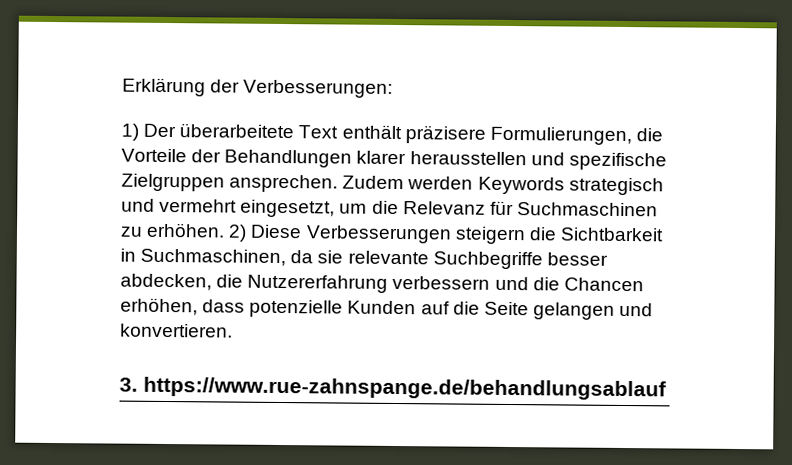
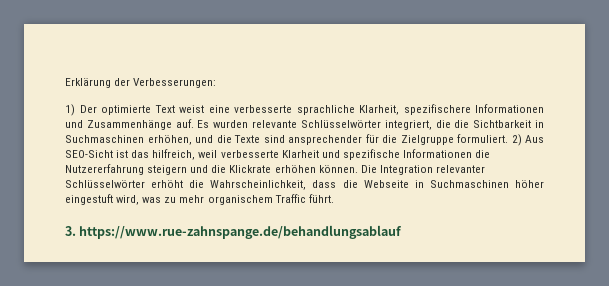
- 1) Der überarbeitete Text enthält präzisere Formulierungen, die Vorteile der Behandlungen klarer herausstellen und spezifische Zielgruppen ansprechen. Zudem werden Keywords strategisch und vermehrt eingesetzt, um die Relevanz für Suchmaschinen zu erhöhen. 2) Diese Verbesserungen steigern die Sichtbarkeit in Suchmaschinen, da sie relevante Suchbegriffe besser abdecken, die Nutzererfahrung verbessern und die Chancen erhöhen, dass potenzielle Kunden auf die Seite gelangen und konvertieren.
+ 1) Der optimierte Text weist eine verbesserte sprachliche Klarheit, spezifischere Informationen und Zusammenhänge auf. Es wurden relevante Schlüsselwörter integriert, die die Sichtbarkeit in Suchmaschinen erhöhen, und die Texte sind ansprechender für die Zielgruppe formuliert. 2) Aus SEO-Sicht ist das hilfreich, weil verbesserte Klarheit und spezifische Informationen die Nutzererfahrung steigern und die Klickrate erhöhen können. Die Integration relevanter Schlüsselwörter erhöht die Wahrscheinlichkeit, dass die Webseite in Suchmaschinen höher eingestuft wird, was zu mehr organischem Traffic führt.

